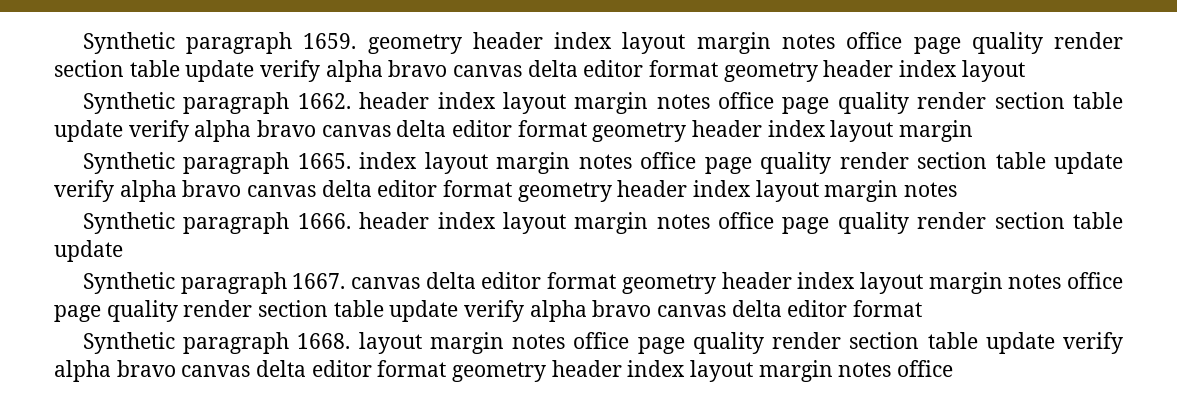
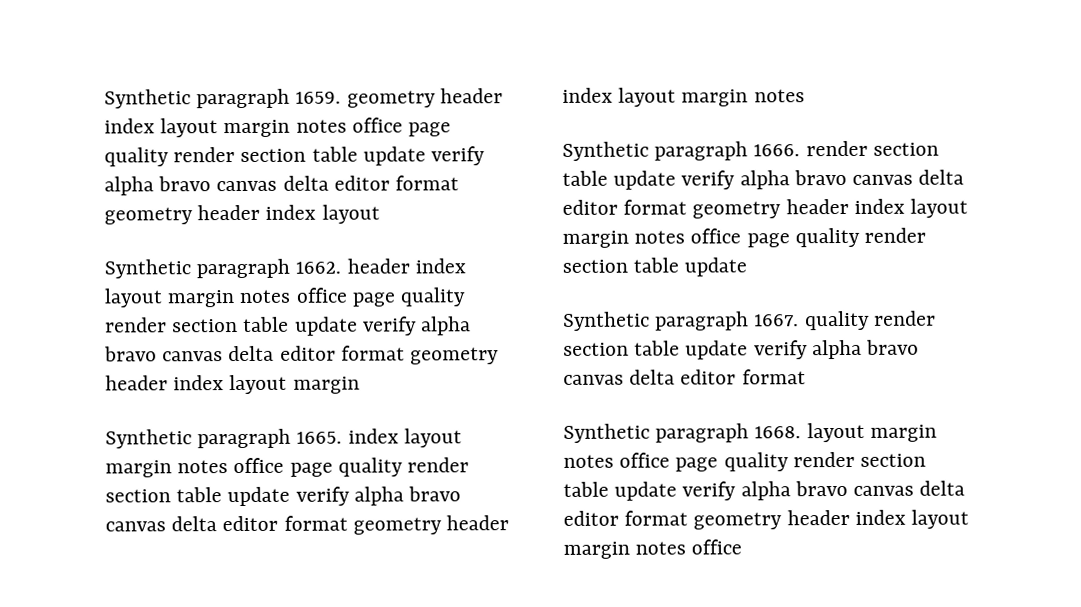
- Synthetic paragraph 1666. header index layout margin notes office page quality render section table update
+ Synthetic paragraph 1666. render section table update verify alpha bravo canvas delta editor format geometry header index layout margin notes office page quality render section table update
- Synthetic paragraph 1667. canvas delta editor format geometry header index layout margin notes office page quality render section table update verify alpha bravo canvas delta editor format
+ Synthetic paragraph 1667. quality render section table update verify alpha bravo canvas delta editor format

